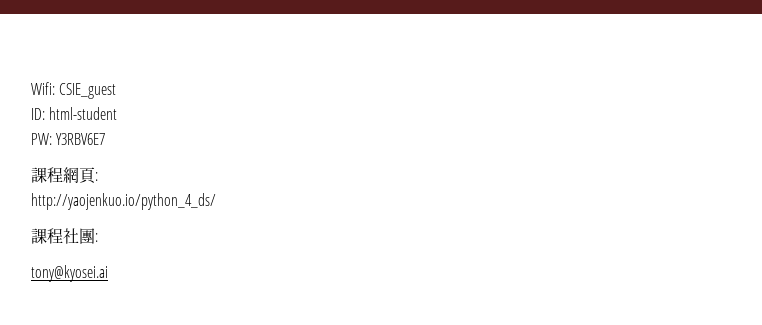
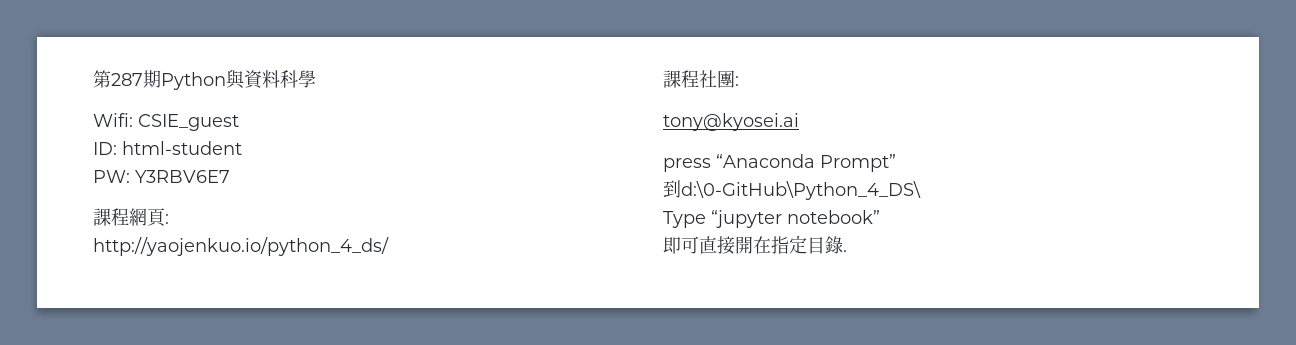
+ 第287期Python與資料科學
+ press “Anaconda Prompt”
+ 到d:\0-GitHub\Python_4_DS\
+ Type “jupyter notebook”
+ 即可直接開在指定目錄.

